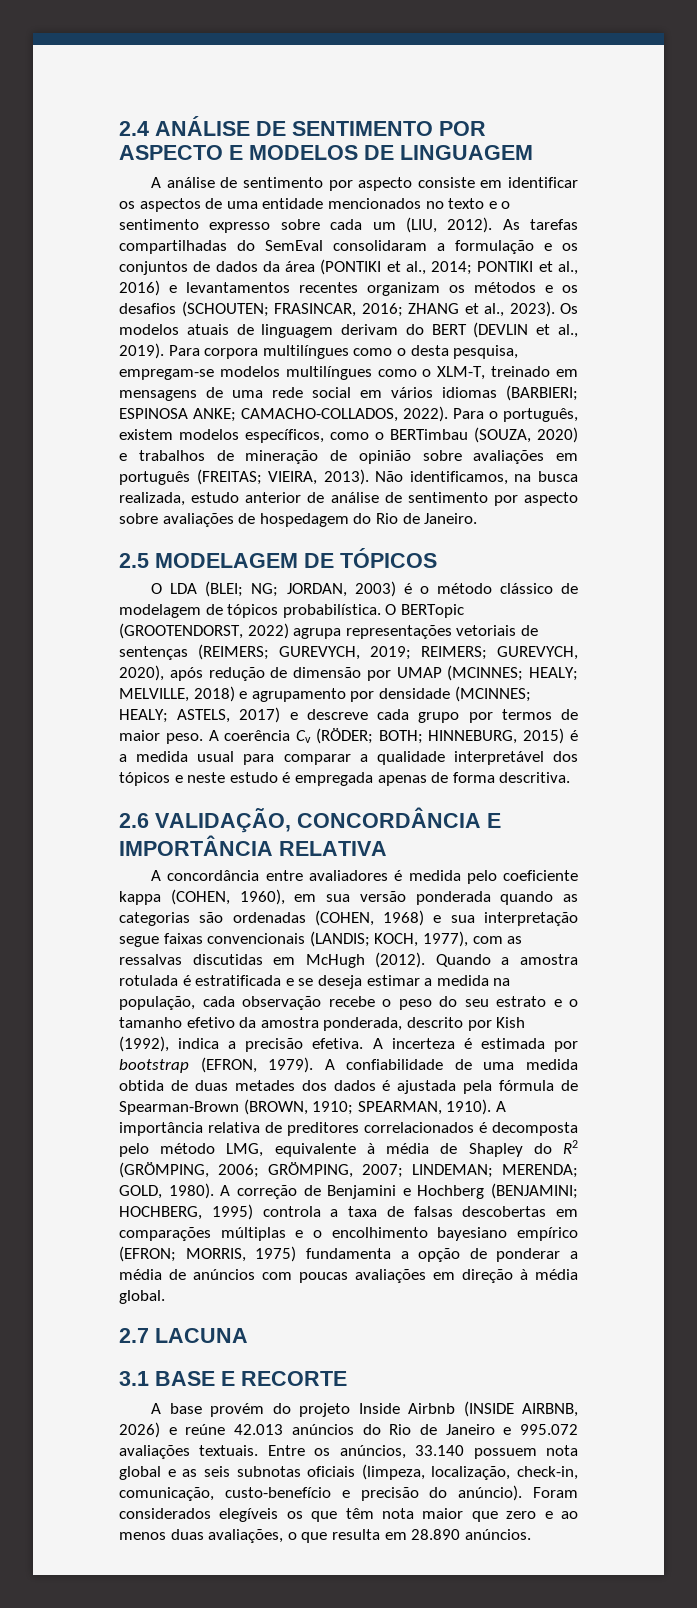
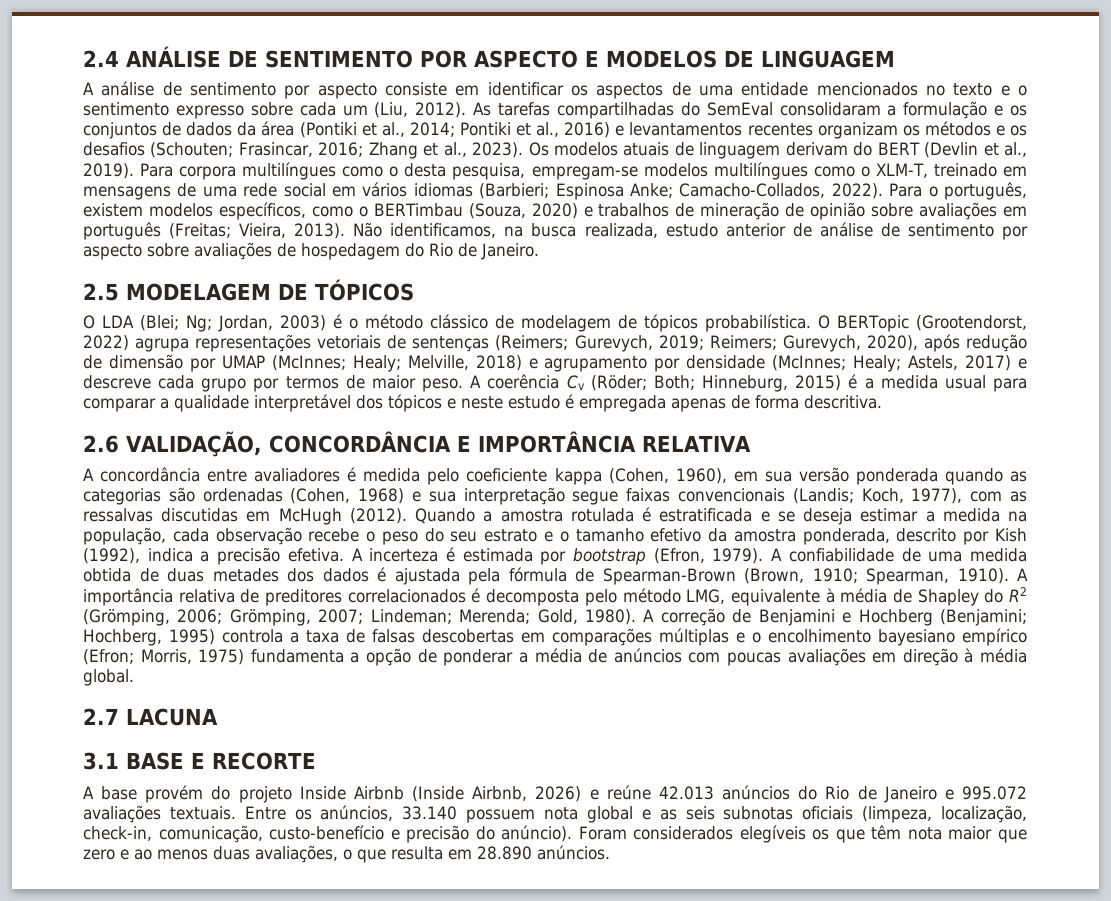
- A análise de sentimento por aspecto consiste em identificar os aspectos de uma entidade mencionados no texto e o sentimento expresso sobre cada um (LIU, 2012).
+ A análise de sentimento por aspecto consiste em identificar os aspectos de uma entidade mencionados no texto e o sentimento expresso sobre cada um (Liu, 2012).
- As tarefas compartilhadas do SemEval consolidaram a formulação e os conjuntos de dados da área (PONTIKI et al., 2014; PONTIKI et al., 2016) e levantamentos recentes organizam os métodos e os desafios (SCHOUTEN; FRASINCAR, 2016; ZHANG et al., 2023).
+ As tarefas compartilhadas do SemEval consolidaram a formulação e os conjuntos de dados da área (Pontiki et al., 2014; Pontiki et al., 2016) e levantamentos recentes organizam os métodos e os desafios (Schouten; Frasincar, 2016; Zhang et al., 2023).
- Os modelos atuais de linguagem derivam do BERT (DEVLIN et al., 2019).
+ Os modelos atuais de linguagem derivam do BERT (Devlin et al., 2019).
- Para corpora multilíngues como o desta pesquisa, empregam-se modelos multilíngues como o XLM-T, treinado em mensagens de uma rede social em vários idiomas (BARBIERI; ESPINOSA ANKE; CAMACHO-COLLADOS, 2022).
+ Para corpora multilíngues como o desta pesquisa, empregam-se modelos multilíngues como o XLM-T, treinado em mensagens de uma rede social em vários idiomas (Barbieri; Espinosa Anke; Camacho-Collados, 2022).
- Para o português, existem modelos específicos, como o BERTimbau (SOUZA, 2020) e trabalhos de mineração de opinião sobre avaliações em português (FREITAS; VIEIRA, 2013).
+ Para o português, existem modelos específicos, como o BERTimbau (Souza, 2020) e trabalhos de mineração de opinião sobre avaliações em português (Freitas; Vieira, 2013).
- O LDA (BLEI; NG; JORDAN, 2003) é o método clássico de modelagem de tópicos probabilística.
+ O LDA (Blei; Ng; Jordan, 2003) é o método clássico de modelagem de tópicos probabilística.
- O BERTopic (GROOTENDORST, 2022) agrupa representações vetoriais de sentenças (REIMERS; GUREVYCH, 2019; REIMERS; GUREVYCH, 2020), após redução de dimensão por UMAP (MCINNES; HEALY; MELVILLE, 2018) e agrupamento por densidade (MCINNES; HEALY; ASTELS, 2017) e descreve cada grupo por termos de maior peso.
+ O BERTopic (Grootendorst, 2022) agrupa representações vetoriais de sentenças (Reimers; Gurevych, 2019; Reimers; Gurevych, 2020), após redução de dimensão por UMAP (McInnes; Healy; Melville, 2018) e agrupamento por densidade (McInnes; Healy; Astels, 2017) e descreve cada grupo por termos de maior peso.
- A coerência Cv (RÖDER; BOTH; HINNEBURG, 2015) é a medida usual para comparar a qualidade interpretável dos tópicos e neste estudo é empregada apenas de forma descritiva.
+ A coerência Cv (Röder; Both; Hinneburg, 2015) é a medida usual para comparar a qualidade interpretável dos tópicos e neste estudo é empregada apenas de forma descritiva.
- A concordância entre avaliadores é medida pelo coeficiente kappa (COHEN, 1960), em sua versão ponderada quando as categorias são ordenadas (COHEN, 1968) e sua interpretação segue faixas convencionais (LANDIS; KOCH, 1977), com as ressalvas discutidas em McHugh (2012).
+ A concordância entre avaliadores é medida pelo coeficiente kappa (Cohen, 1960), em sua versão ponderada quando as categorias são ordenadas (Cohen, 1968) e sua interpretação segue faixas convencionais (Landis; Koch, 1977), com as ressalvas discutidas em McHugh (2012).
- A incerteza é estimada por bootstrap (EFRON, 1979).
+ A incerteza é estimada por bootstrap (Efron, 1979).
- A confiabilidade de uma medida obtida de duas metades dos dados é ajustada pela fórmula de Spearman-Brown (BROWN, 1910; SPEARMAN, 1910).
+ A confiabilidade de uma medida obtida de duas metades dos dados é ajustada pela fórmula de Spearman-Brown (Brown, 1910; Spearman, 1910).
- A importância relativa de preditores correlacionados é decomposta pelo método LMG, equivalente à média de Shapley do R2 (GRÖMPING, 2006; GRÖMPING, 2007; LINDEMAN; MERENDA; GOLD, 1980).
+ A importância relativa de preditores correlacionados é decomposta pelo método LMG, equivalente à média de Shapley do R2 (Grömping, 2006; Grömping, 2007; Lindeman; Merenda; Gold, 1980).
- A correção de Benjamini e Hochberg (BENJAMINI; HOCHBERG, 1995) controla a taxa de falsas descobertas em comparações múltiplas e o encolhimento bayesiano empírico (EFRON; MORRIS, 1975) fundamenta a opção de ponderar a média de anúncios com poucas avaliações em direção à média global.
+ A correção de Benjamini e Hochberg (Benjamini; Hochberg, 1995) controla a taxa de falsas descobertas em comparações múltiplas e o encolhimento bayesiano empírico (Efron; Morris, 1975) fundamenta a opção de ponderar a média de anúncios com poucas avaliações em direção à média global.
- A base provém do projeto Inside Airbnb (INSIDE AIRBNB, 2026) e reúne 42.013 anúncios do Rio de Janeiro e 995.072 avaliações textuais.
+ A base provém do projeto Inside Airbnb (Inside Airbnb, 2026) e reúne 42.013 anúncios do Rio de Janeiro e 995.072 avaliações textuais.

